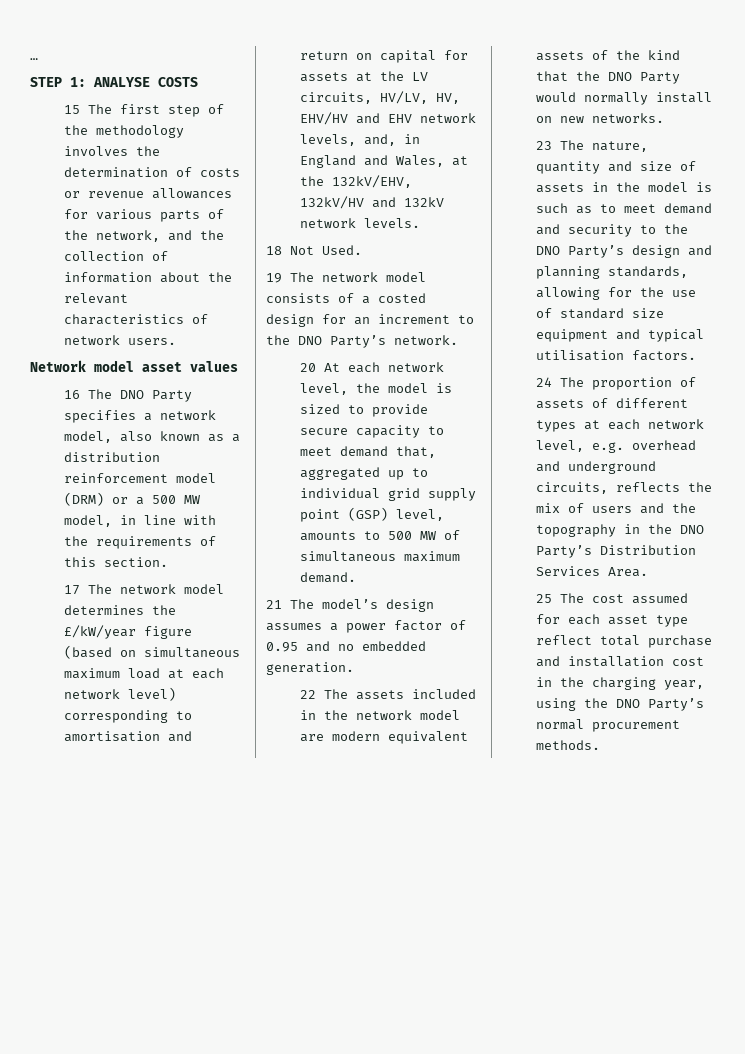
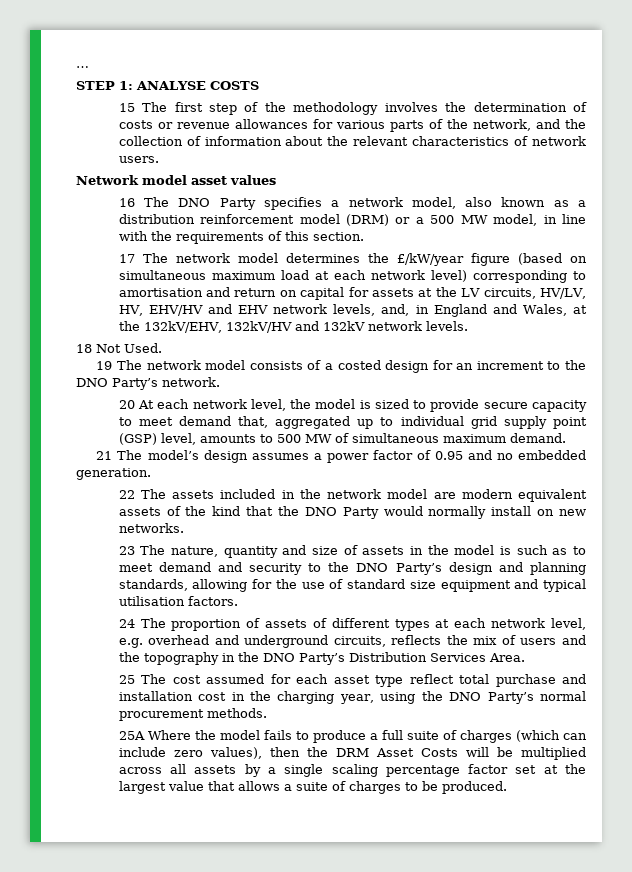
+ 25A Where the model fails to produce a full suite of charges (which can include zero values), then the DRM Asset Costs will be multiplied across all assets by a single scaling percentage factor set at the largest value that allows a suite of charges to be produced.

